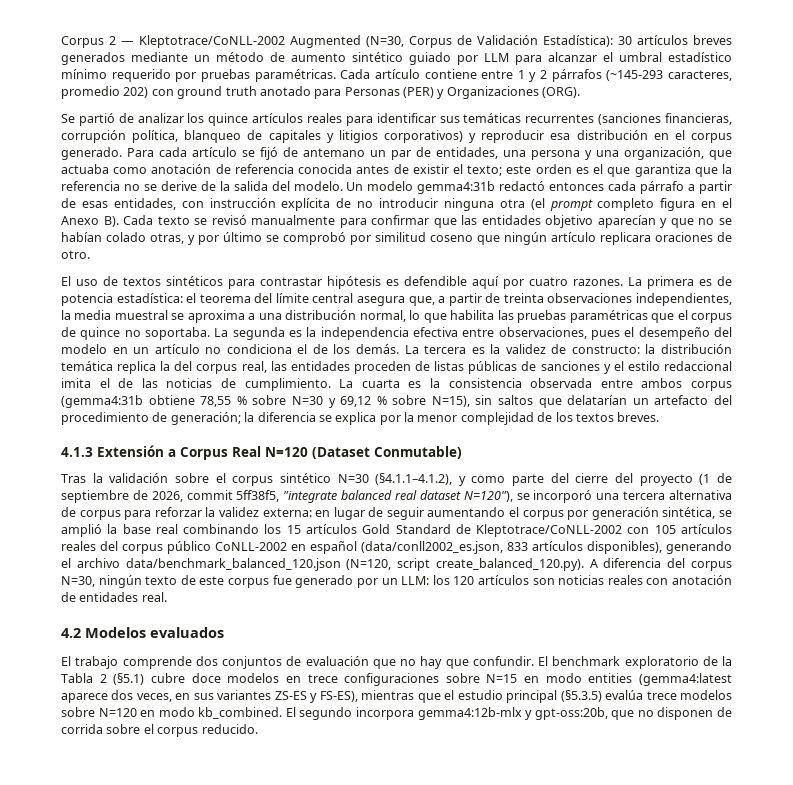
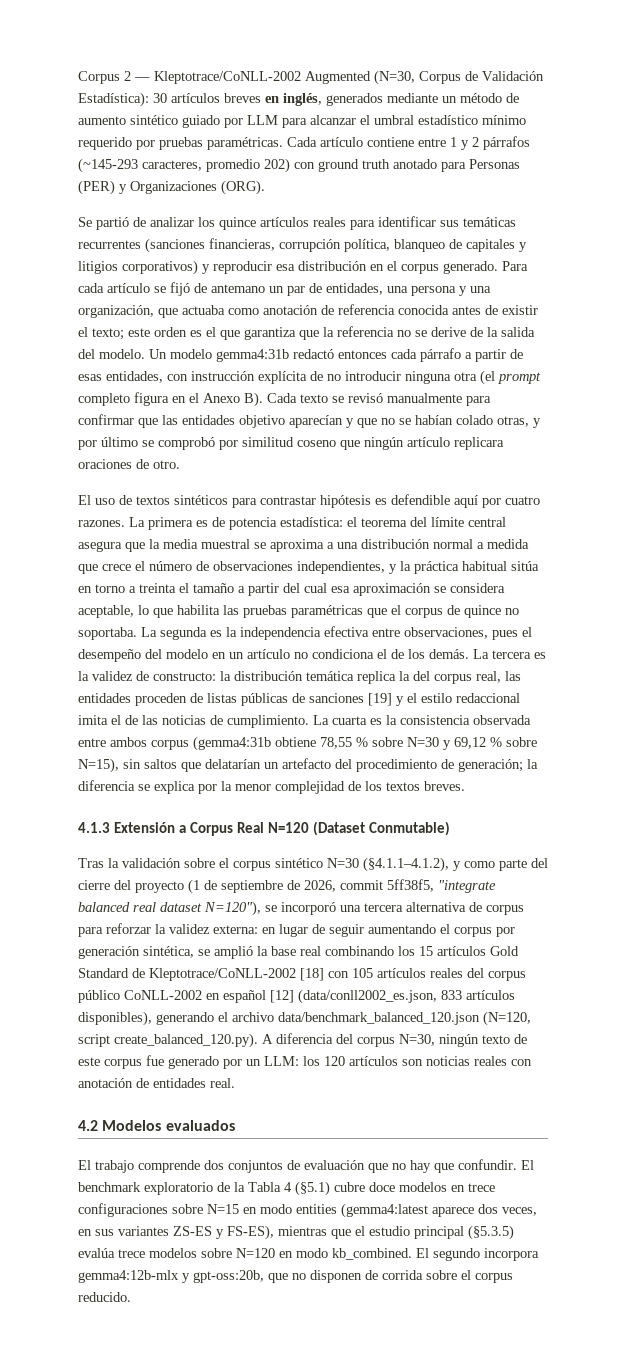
- Corpus 2 — Kleptotrace/CoNLL-2002 Augmented (N=30, Corpus de Validación Estadística): 30 artículos breves generados mediante un método de aumento sintético guiado por LLM para alcanzar el umbral estadístico mínimo requerido por pruebas paramétricas.
+ Corpus 2 — Kleptotrace/CoNLL-2002 Augmented (N=30, Corpus de Validación Estadística): 30 artículos breves en inglés, generados mediante un método de aumento sintético guiado por LLM para alcanzar el umbral estadístico mínimo requerido por pruebas paramétricas.
- La primera es de potencia estadística: el teorema del límite central asegura que, a partir de treinta observaciones independientes, la media muestral se aproxima a una distribución normal, lo que habilita las pruebas paramétricas que el corpus de quince no soportaba.
+ La primera es de potencia estadística: el teorema del límite central asegura que la media muestral se aproxima a una distribución normal a medida que crece el número de observaciones independientes, y la práctica habitual sitúa en torno a treinta el tamaño a partir del cual esa aproximación se considera aceptable, lo que habilita las pruebas paramétricas que el corpus de quince no soportaba.
- La tercera es la validez de constructo: la distribución temática replica la del corpus real, las entidades proceden de listas públicas de sanciones y el estilo redaccional imita el de las noticias de cumplimiento.
+ La tercera es la validez de constructo: la distribución temática replica la del corpus real, las entidades proceden de listas públicas de sanciones [19] y el estilo redaccional imita el de las noticias de cumplimiento.
- en lugar de seguir aumentando el corpus por generación sintética, se amplió la base real combinando los 15 artículos Gold Standard de Kleptotrace/CoNLL-2002 con 105 artículos reales del corpus público CoNLL-2002 en español (data/conll2002_es.json, 833 artículos disponibles), generando el archivo data/benchmark_balanced_120.json (N=120, script create_balanced_120.py). A diferencia del corpus N=30, ningún texto de este corpus fue generado por un LLM:
+ en lugar de seguir aumentando el corpus por generación sintética, se amplió la base real combinando los 15 artículos Gold Standard de Kleptotrace/CoNLL-2002 [18] con 105 artículos reales del corpus público CoNLL-2002 en español [12] (data/conll2002_es.json, 833 artículos disponibles), generando el archivo data/benchmark_balanced_120.json (N=120, script create_balanced_120.py). A diferencia del corpus N=30, ningún texto de este corpus fue generado por un LLM:
- El benchmark exploratorio de la Tabla 2 (§5.1) cubre doce modelos en trece configuraciones sobre N=15 en modo entities (gemma4:latest aparece dos veces, en sus variantes ZS-ES y FS-ES), mientras que el estudio principal (§5.3.5) evalúa trece modelos sobre N=120 en modo kb_combined.
+ El benchmark exploratorio de la Tabla 4 (§5.1) cubre doce modelos en trece configuraciones sobre N=15 en modo entities (gemma4:latest aparece dos veces, en sus variantes ZS-ES y FS-ES), mientras que el estudio principal (§5.3.5) evalúa trece modelos sobre N=120 en modo kb_combined.

